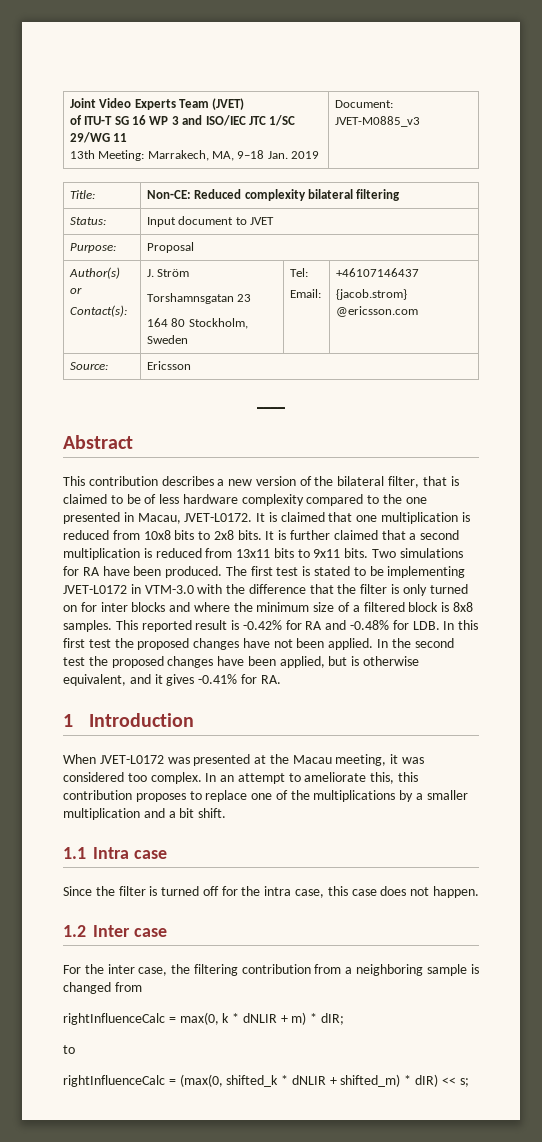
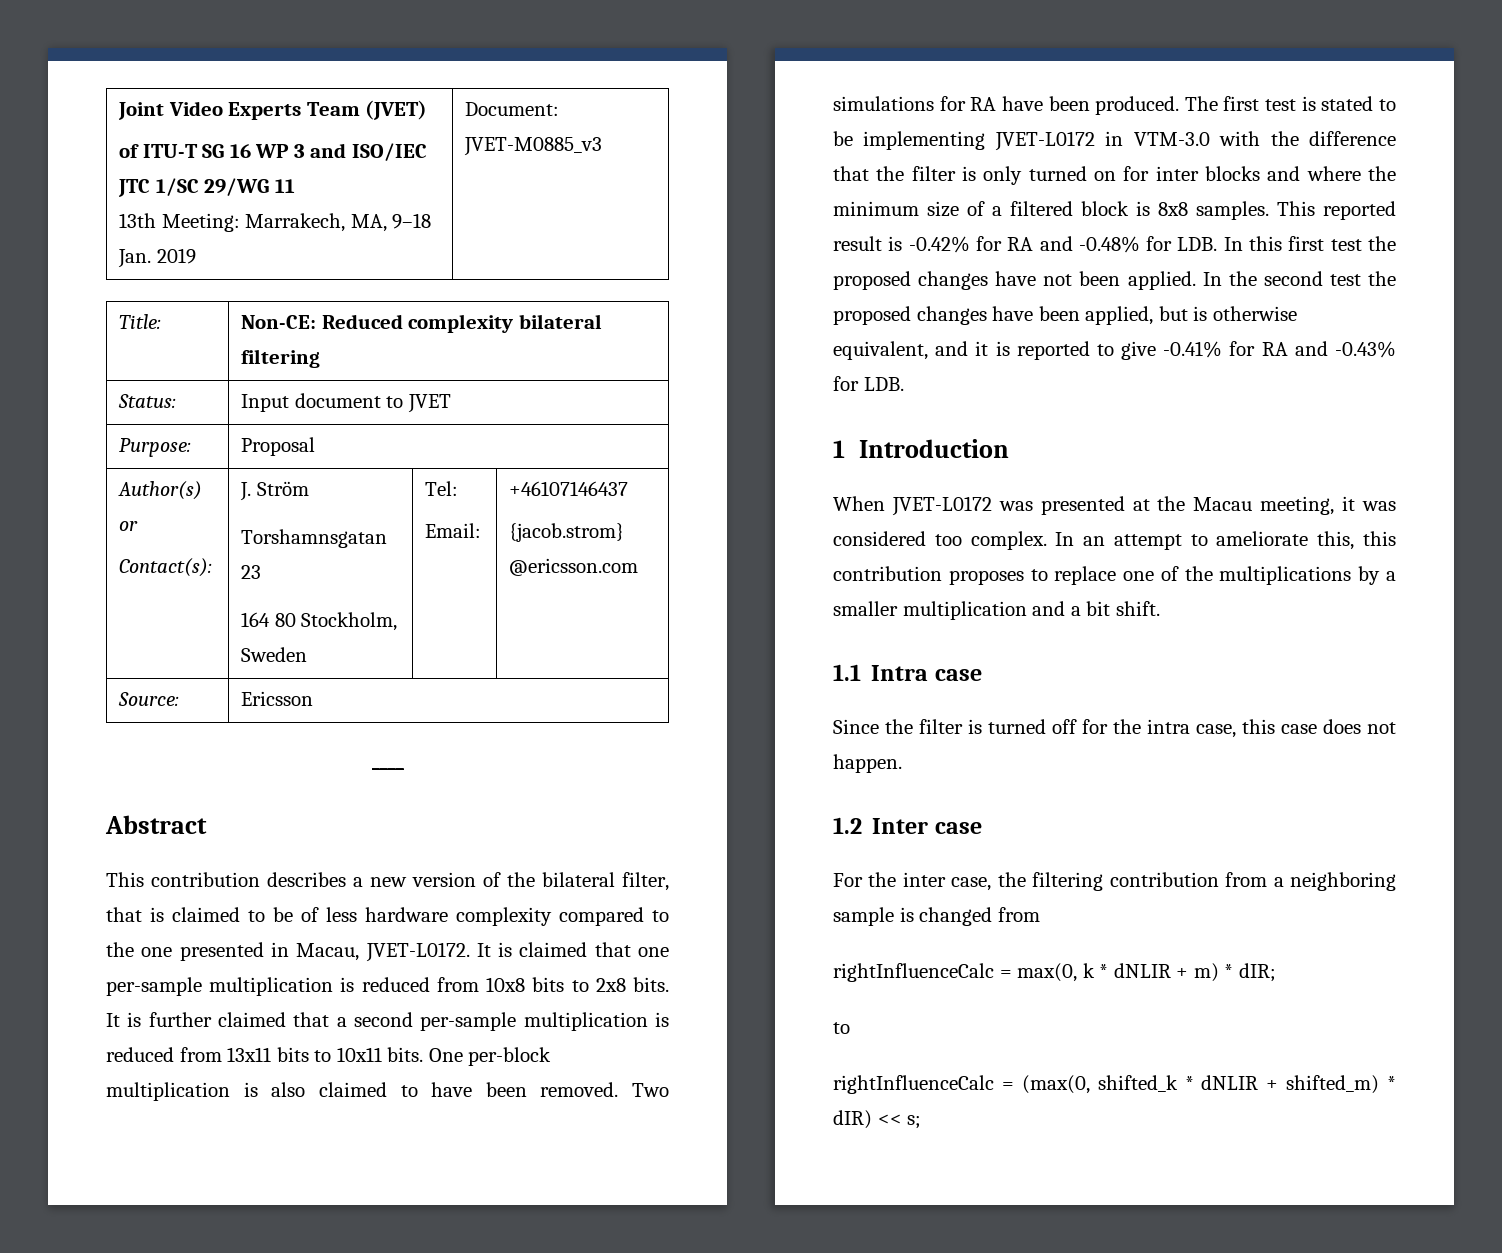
- It is claimed that one multiplication is reduced from 10x8 bits to 2x8 bits.
+ It is claimed that one per-sample multiplication is reduced from 10x8 bits to 2x8 bits.
- It is further claimed that a second multiplication is reduced from 13x11 bits to 9x11 bits.
+ It is further claimed that a second per-sample multiplication is reduced from 13x11 bits to 10x11 bits. One per-block multiplication is also claimed to have been removed.
- In the second test the proposed changes have been applied, but is otherwise equivalent, and it gives -0.41% for RA.
+ In the second test the proposed changes have been applied, but is otherwise equivalent, and it is reported to give -0.41% for RA and -0.43% for LDB.

